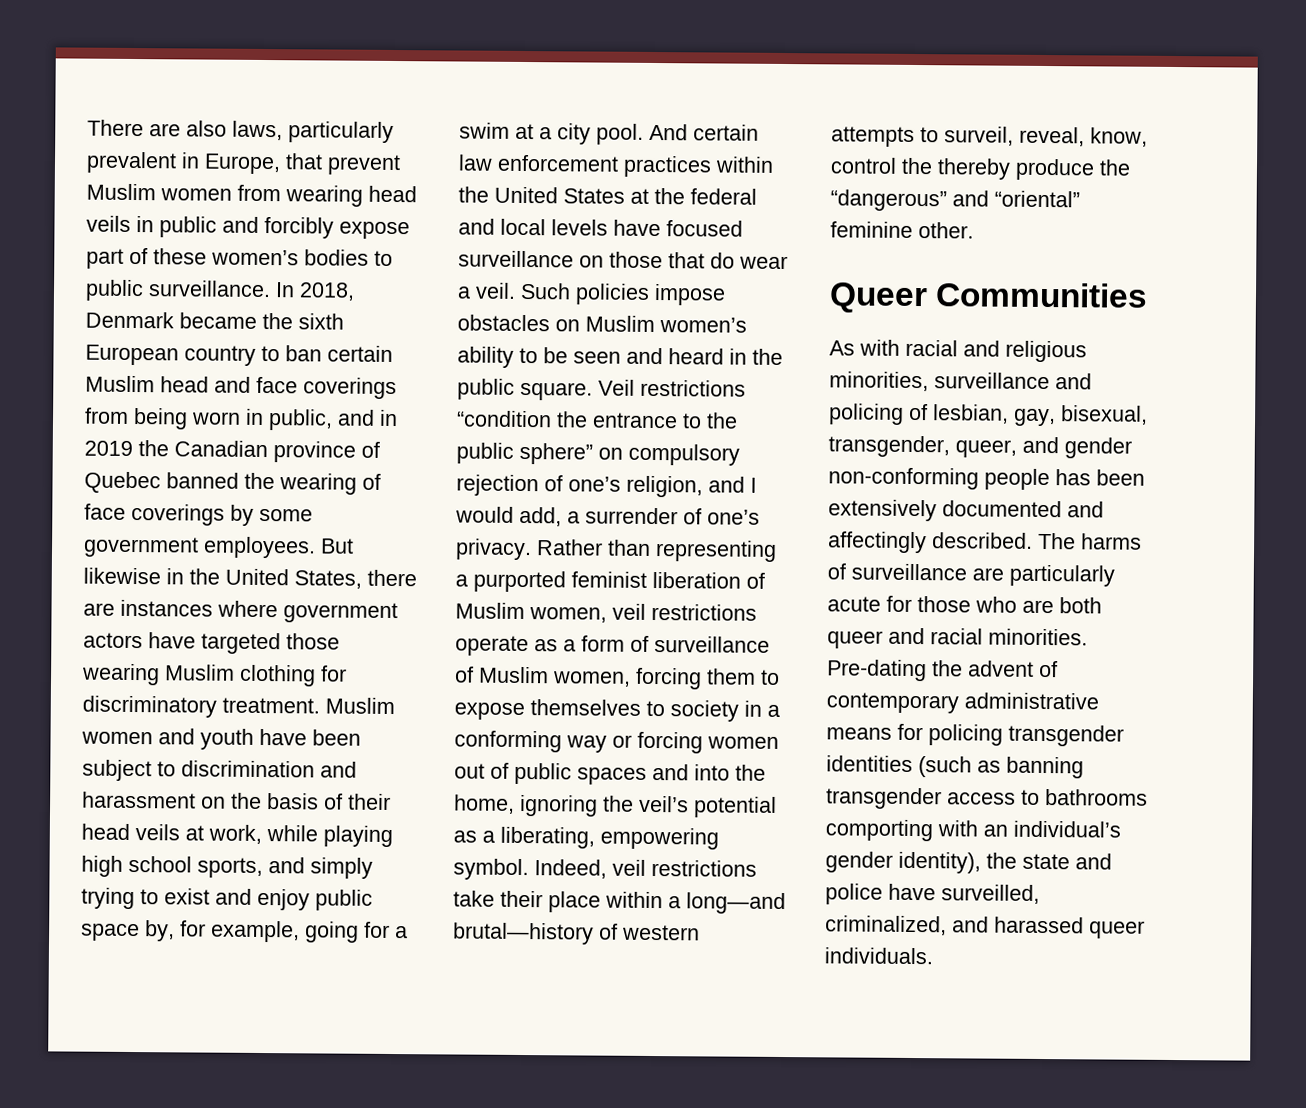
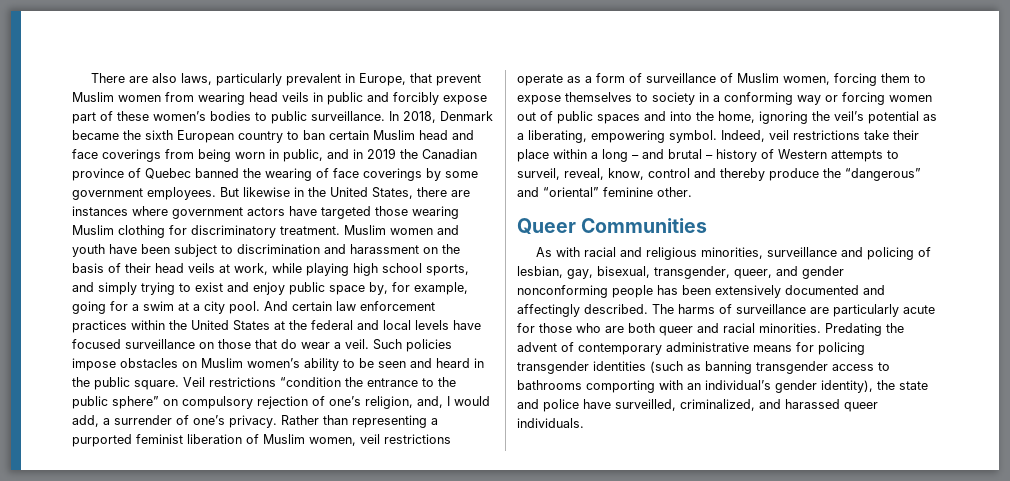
- Veil restrictions “condition the entrance to the public sphere” on compulsory rejection of one’s religion, and I would add, a surrender of one’s privacy.
+ Veil restrictions “condition the entrance to the public sphere” on compulsory rejection of one’s religion, and, I would add, a surrender of one’s privacy.
- Indeed, veil restrictions take their place within a long—and brutal—history of western attempts to surveil, reveal, know, control the thereby produce the “dangerous” and “oriental” feminine other.
+ Indeed, veil restrictions take their place within a long – and brutal – history of Western attempts to surveil, reveal, know, control and thereby produce the “dangerous” and “oriental” feminine other.
- As with racial and religious minorities, surveillance and policing of lesbian, gay, bisexual, transgender, queer, and gender non-conforming people has been extensively documented and affectingly described.
+ As with racial and religious minorities, surveillance and policing of lesbian, gay, bisexual, transgender, queer, and gender nonconforming people has been extensively documented and affectingly described.
- Pre-dating the advent of contemporary administrative means for policing transgender identities (such as banning transgender access to bathrooms comporting with an individual’s gender identity), the state and police have surveilled, criminalized, and harassed queer individuals.
+ Predating the advent of contemporary administrative means for policing transgender identities (such as banning transgender access to bathrooms comporting with an individual’s gender identity), the state and police have surveilled, criminalized, and harassed queer individuals.

